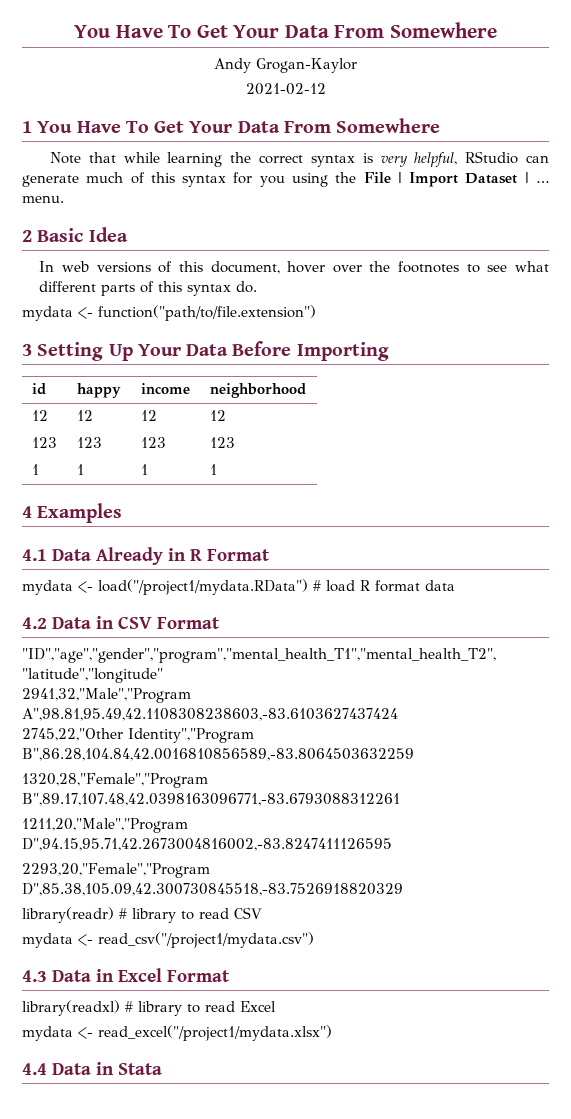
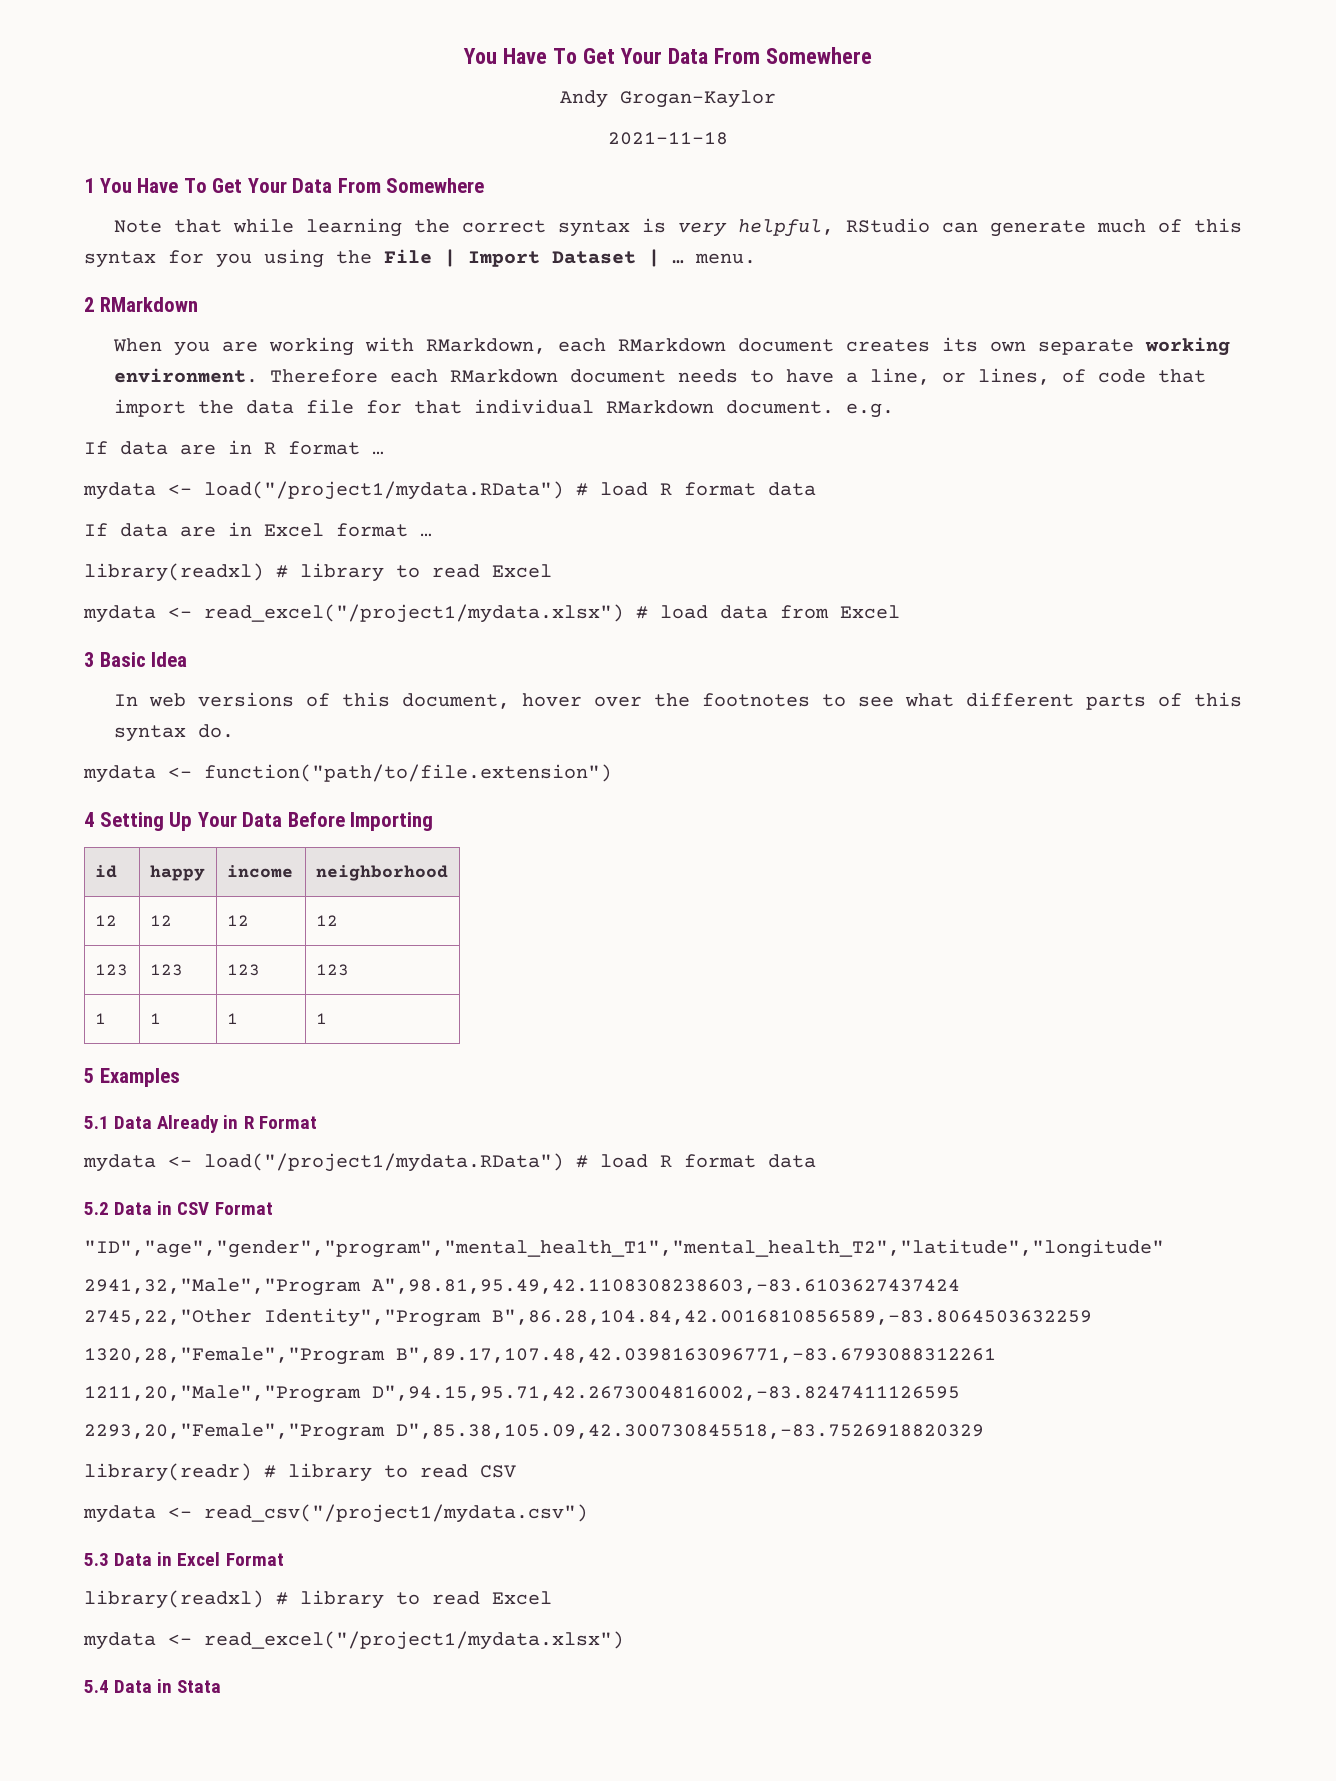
- 2021-02-12
+ 2021-11-18
- 2 Basic Idea
+ 2 RMarkdown
+ When you are working with RMarkdown, each RMarkdown document creates its own separate working environment. Therefore each RMarkdown document needs to have a line, or lines, of code that import the data file for that individual RMarkdown document. e.g.
+ If data are in R format …
+ mydata <- load("/project1/mydata.RData") # load R format data
+ If data are in Excel format …
+ library(readxl) # library to read Excel
+ mydata <- read_excel("/project1/mydata.xlsx") # load data from Excel
+ 3 Basic Idea
- 3 Setting Up Your Data Before Importing
+ 4 Setting Up Your Data Before Importing
- 4 Examples
+ 5 Examples
- 4.1 Data Already in R Format
+ 5.1 Data Already in R Format
- 4.2 Data in CSV Format
+ 5.2 Data in CSV Format
- 4.3 Data in Excel Format
+ 5.3 Data in Excel Format
- 4.4 Data in Stata
+ 5.4 Data in Stata

